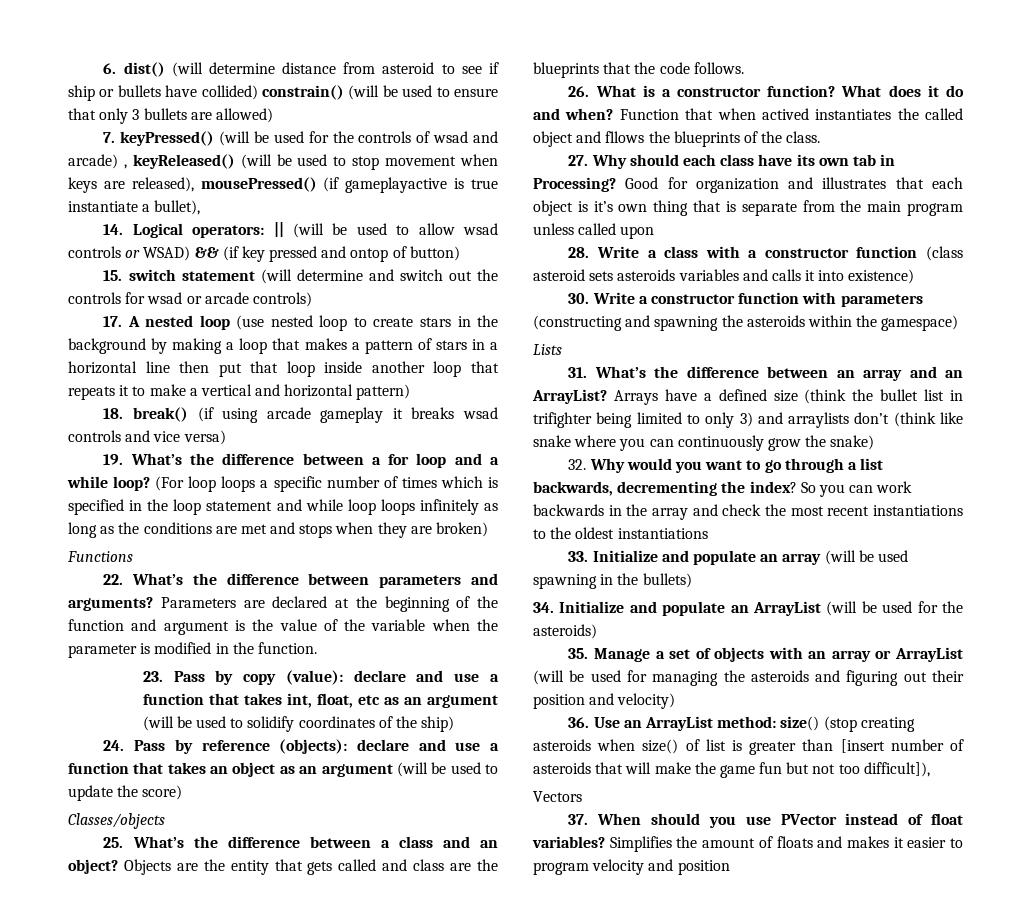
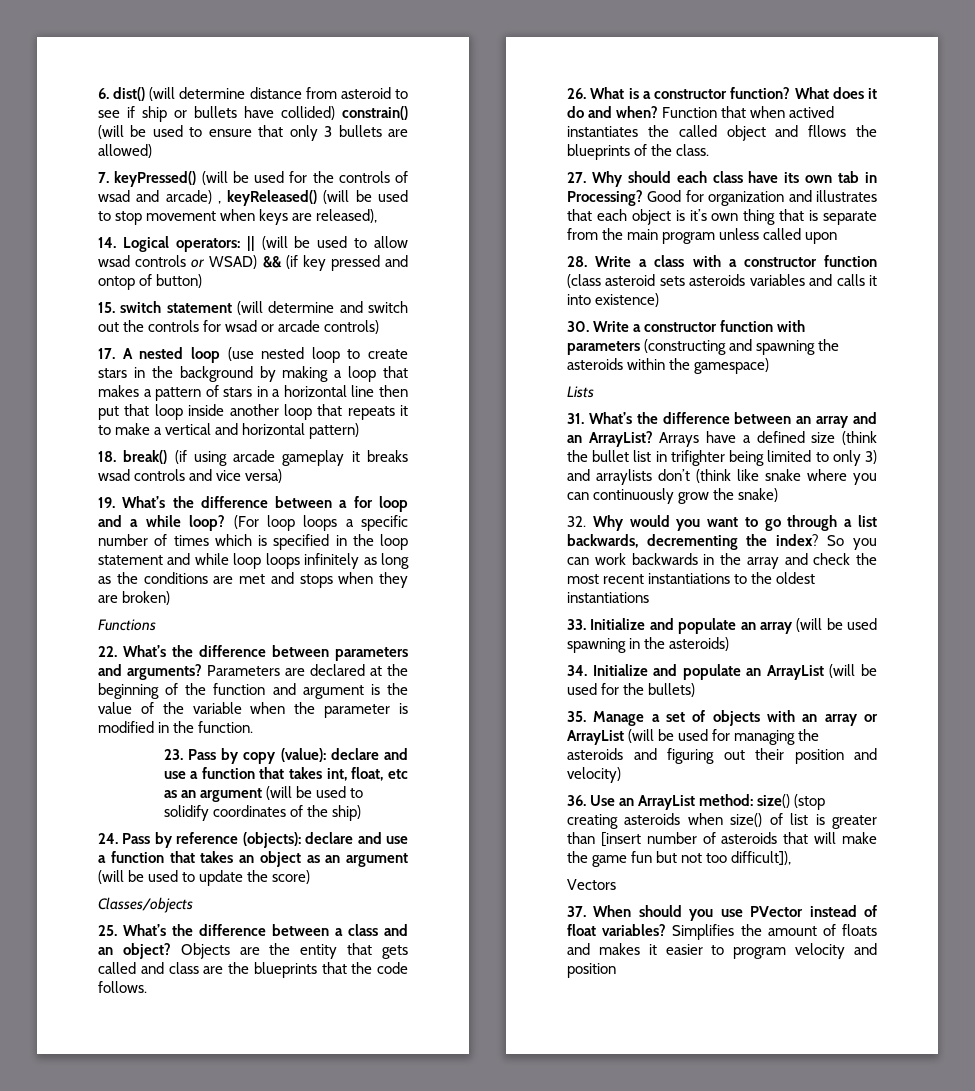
- 7. keyPressed() (will be used for the controls of wsad and arcade) , keyReleased() (will be used to stop movement when keys are released), mousePressed() (if gameplayactive is true instantiate a bullet),
+ 7. keyPressed() (will be used for the controls of wsad and arcade) , keyReleased() (will be used to stop movement when keys are released),
- 33. Initialize and populate an array (will be used spawning in the bullets)
+ 33. Initialize and populate an array (will be used spawning in the asteroids)
- 34. Initialize and populate an ArrayList (will be used for the asteroids)
+ 34. Initialize and populate an ArrayList (will be used for the bullets)

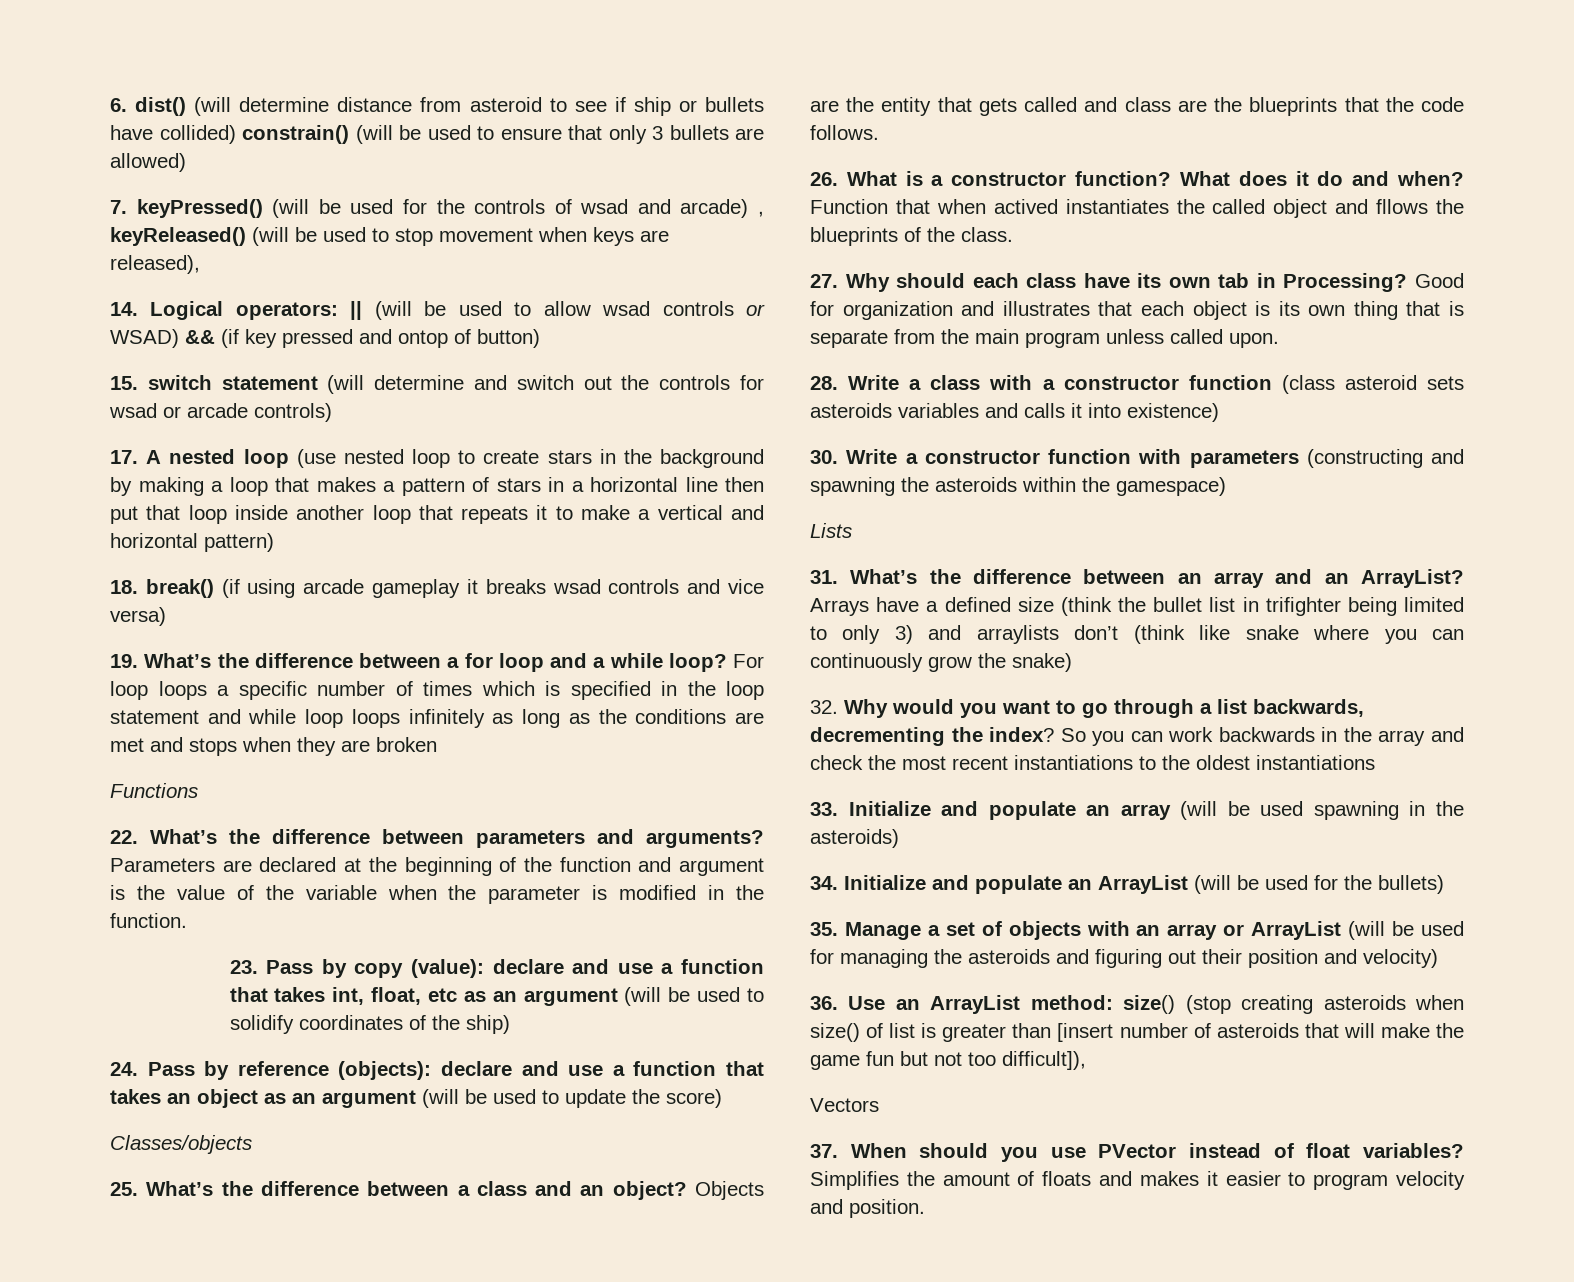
- (For loop loops a specific number of times which is specified in the loop statement and while loop loops infinitely as long as the conditions are met and stops when they are broken)
+ For loop loops a specific number of times which is specified in the loop statement and while loop loops infinitely as long as the conditions are met and stops when they are broken
- Good for organization and illustrates that each object is it’s own thing that is separate from the main program unless called upon
+ Good for organization and illustrates that each object is its own thing that is separate from the main program unless called upon.
- Simplifies the amount of floats and makes it easier to program velocity and position
+ Simplifies the amount of floats and makes it easier to program velocity and position.

